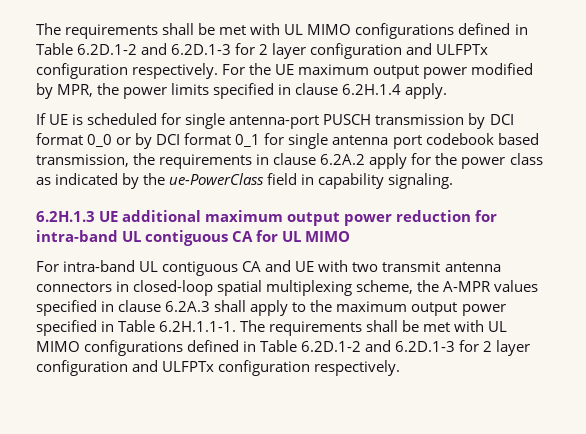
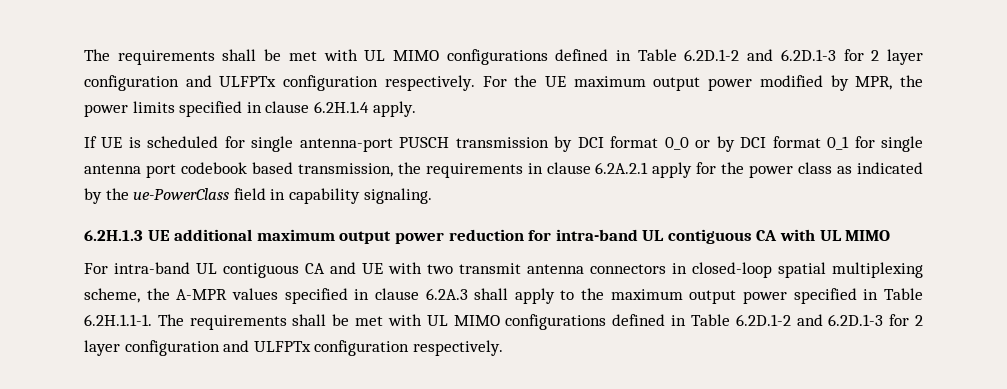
- If UE is scheduled for single antenna-port PUSCH transmission by DCI format 0_0 or by DCI format 0_1 for single antenna port codebook based transmission, the requirements in clause 6.2A.2 apply for the power class as indicated by the ue-PowerClass field in capability signaling.
+ If UE is scheduled for single antenna-port PUSCH transmission by DCI format 0_0 or by DCI format 0_1 for single antenna port codebook based transmission, the requirements in clause 6.2A.2.1 apply for the power class as indicated by the ue-PowerClass field in capability signaling.
- 6.2H.1.3 UE additional maximum output power reduction for intra-band UL contiguous CA for UL MIMO
+ 6.2H.1.3 UE additional maximum output power reduction for intra-band UL contiguous CA with UL MIMO

